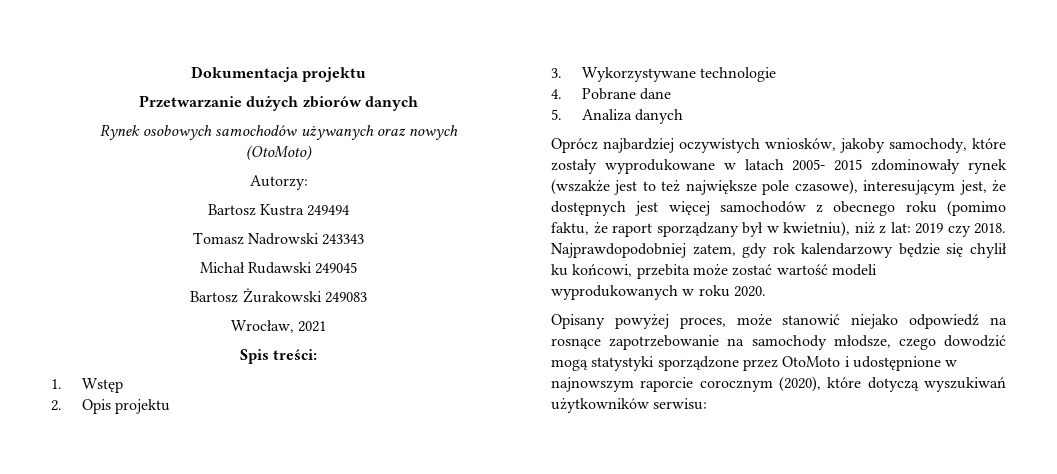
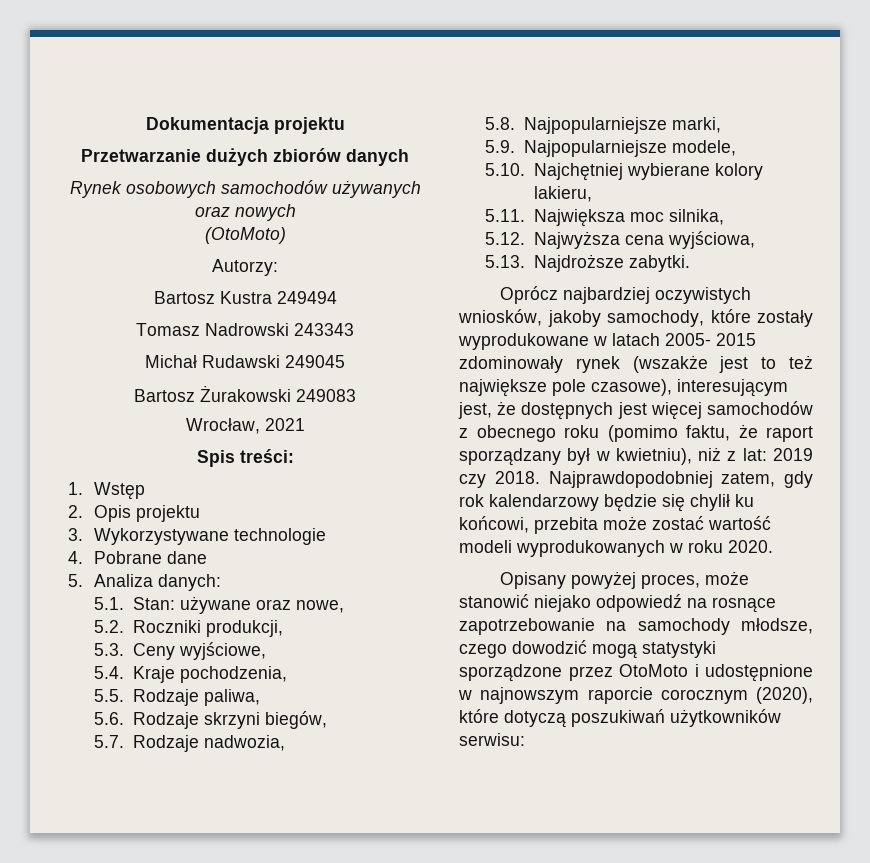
- 5. Analiza danych
+ 5. Analiza danych:
+ 5.1. Stan: używane oraz nowe,
+ 5.2. Roczniki produkcji,
+ 5.3. Ceny wyjściowe,
+ 5.4. Kraje pochodzenia,
+ 5.5. Rodzaje paliwa,
+ 5.6. Rodzaje skrzyni biegów,
+ 5.7. Rodzaje nadwozia,
+ 5.8. Najpopularniejsze marki,
+ 5.9. Najpopularniejsze modele,
+ 5.10. Najchętniej wybierane kolory lakieru,
+ 5.11. Największa moc silnika,
+ 5.12. Najwyższa cena wyjściowa,
+ 5.13. Najdroższe zabytki.
- Opisany powyżej proces, może stanowić niejako odpowiedź na rosnące zapotrzebowanie na samochody młodsze, czego dowodzić mogą statystyki sporządzone przez OtoMoto i udostępnione w najnowszym raporcie corocznym (2020), które dotyczą wyszukiwań użytkowników serwisu:
+ Opisany powyżej proces, może stanowić niejako odpowiedź na rosnące zapotrzebowanie na samochody młodsze, czego dowodzić mogą statystyki sporządzone przez OtoMoto i udostępnione w najnowszym raporcie corocznym (2020), które dotyczą poszukiwań użytkowników serwisu:

